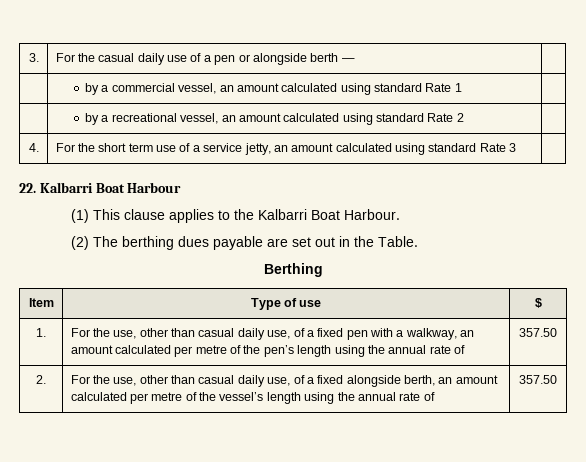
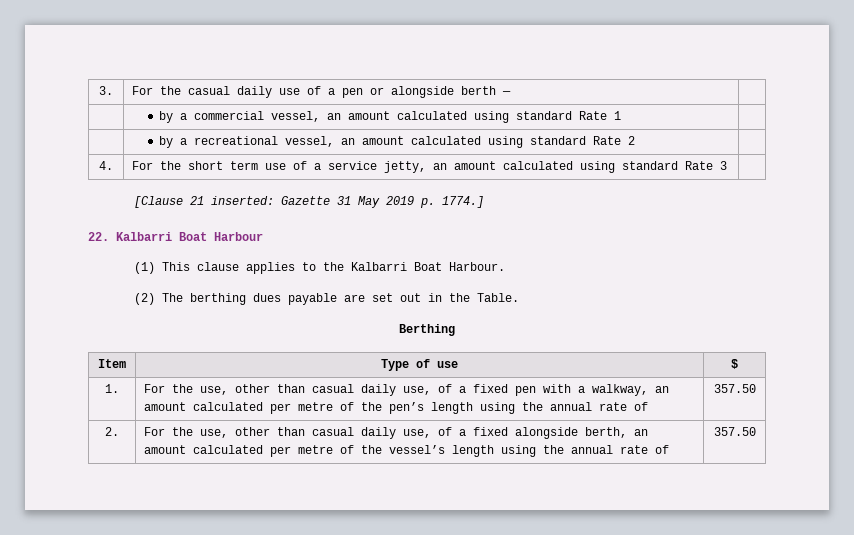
+ [Clause 21 inserted: Gazette 31 May 2019 p. 1774.]

